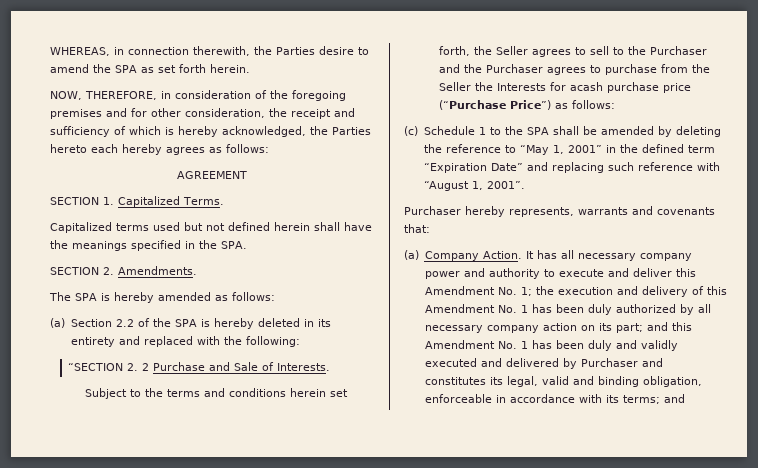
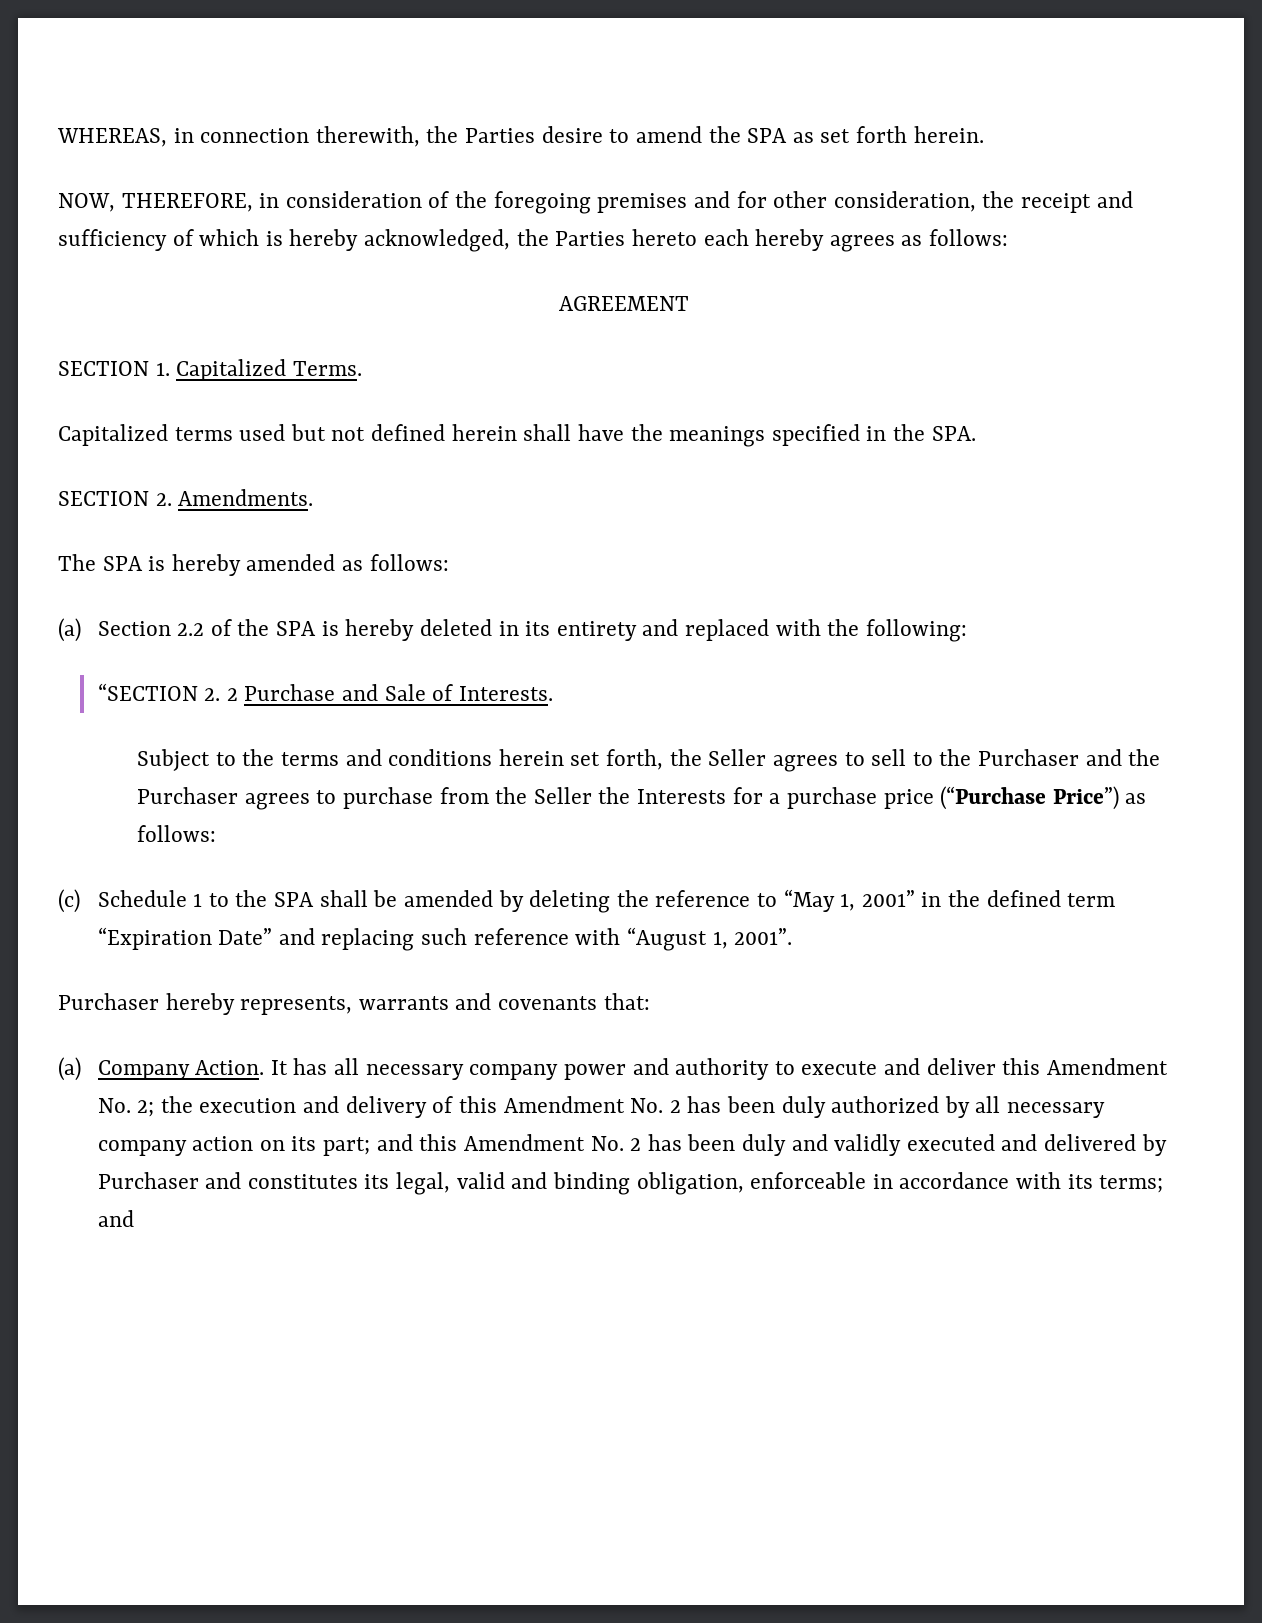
- Subject to the terms and conditions herein set forth, the Seller agrees to sell to the Purchaser and the Purchaser agrees to purchase from the Seller the Interests for acash purchase price (“Purchase Price”) as follows:
+ Subject to the terms and conditions herein set forth, the Seller agrees to sell to the Purchaser and the Purchaser agrees to purchase from the Seller the Interests for a purchase price (“Purchase Price”) as follows:
- It has all necessary company power and authority to execute and deliver this Amendment No. 1;
+ It has all necessary company power and authority to execute and deliver this Amendment No. 2;
- the execution and delivery of this Amendment No. 1 has been duly authorized by all necessary company action on its part;
+ the execution and delivery of this Amendment No. 2 has been duly authorized by all necessary company action on its part;
- and this Amendment No. 1 has been duly and validly executed and delivered by Purchaser and constitutes its legal, valid and binding obligation, enforceable in accordance with its terms;
+ and this Amendment No. 2 has been duly and validly executed and delivered by Purchaser and constitutes its legal, valid and binding obligation, enforceable in accordance with its terms;

